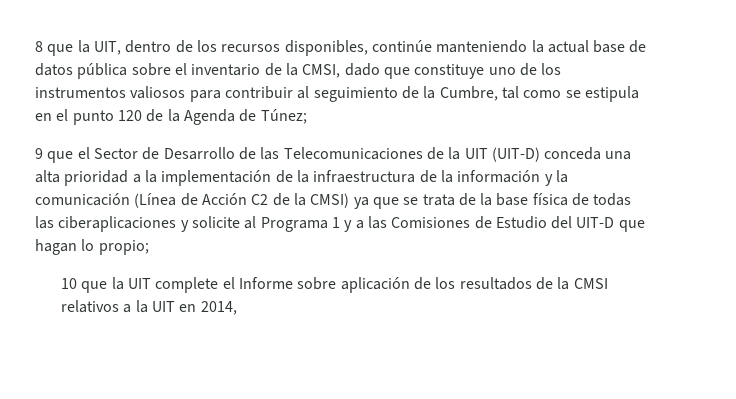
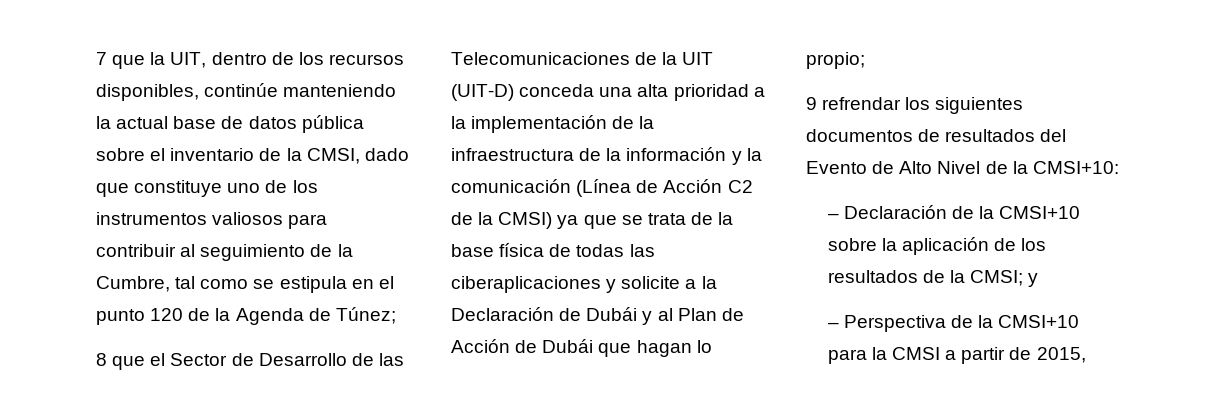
- 8 que la UIT, dentro de los recursos disponibles, continúe manteniendo la actual base de datos pública sobre el inventario de la CMSI, dado que constituye uno de los instrumentos valiosos para contribuir al seguimiento de la Cumbre, tal como se estipula en el punto 120 de la Agenda de Túnez;
+ 7 que la UIT, dentro de los recursos disponibles, continúe manteniendo la actual base de datos pública sobre el inventario de la CMSI, dado que constituye uno de los instrumentos valiosos para contribuir al seguimiento de la Cumbre, tal como se estipula en el punto 120 de la Agenda de Túnez;
- 9 que el Sector de Desarrollo de las Telecomunicaciones de la UIT (UIT-D) conceda una alta prioridad a la implementación de la infraestructura de la información y la comunicación (Línea de Acción C2 de la CMSI) ya que se trata de la base física de todas las ciberaplicaciones y solicite al Programa 1 y a las Comisiones de Estudio del UIT-D que hagan lo propio;
- 10 que la UIT complete el Informe sobre aplicación de los resultados de la CMSI relativos a la UIT en 2014,
+ 8 que el Sector de Desarrollo de las Telecomunicaciones de la UIT (UIT-D) conceda una alta prioridad a la implementación de la infraestructura de la información y la comunicación (Línea de Acción C2 de la CMSI) ya que se trata de la base física de todas las ciberaplicaciones y solicite a la Declaración de Dubái y al Plan de Acción de Dubái que hagan lo propio;
+ 9 refrendar los siguientes documentos de resultados del Evento de Alto Nivel de la CMSI+10:
+ – Declaración de la CMSI+10 sobre la aplicación de los resultados de la CMSI; y
+ – Perspectiva de la CMSI+10 para la CMSI a partir de 2015,

